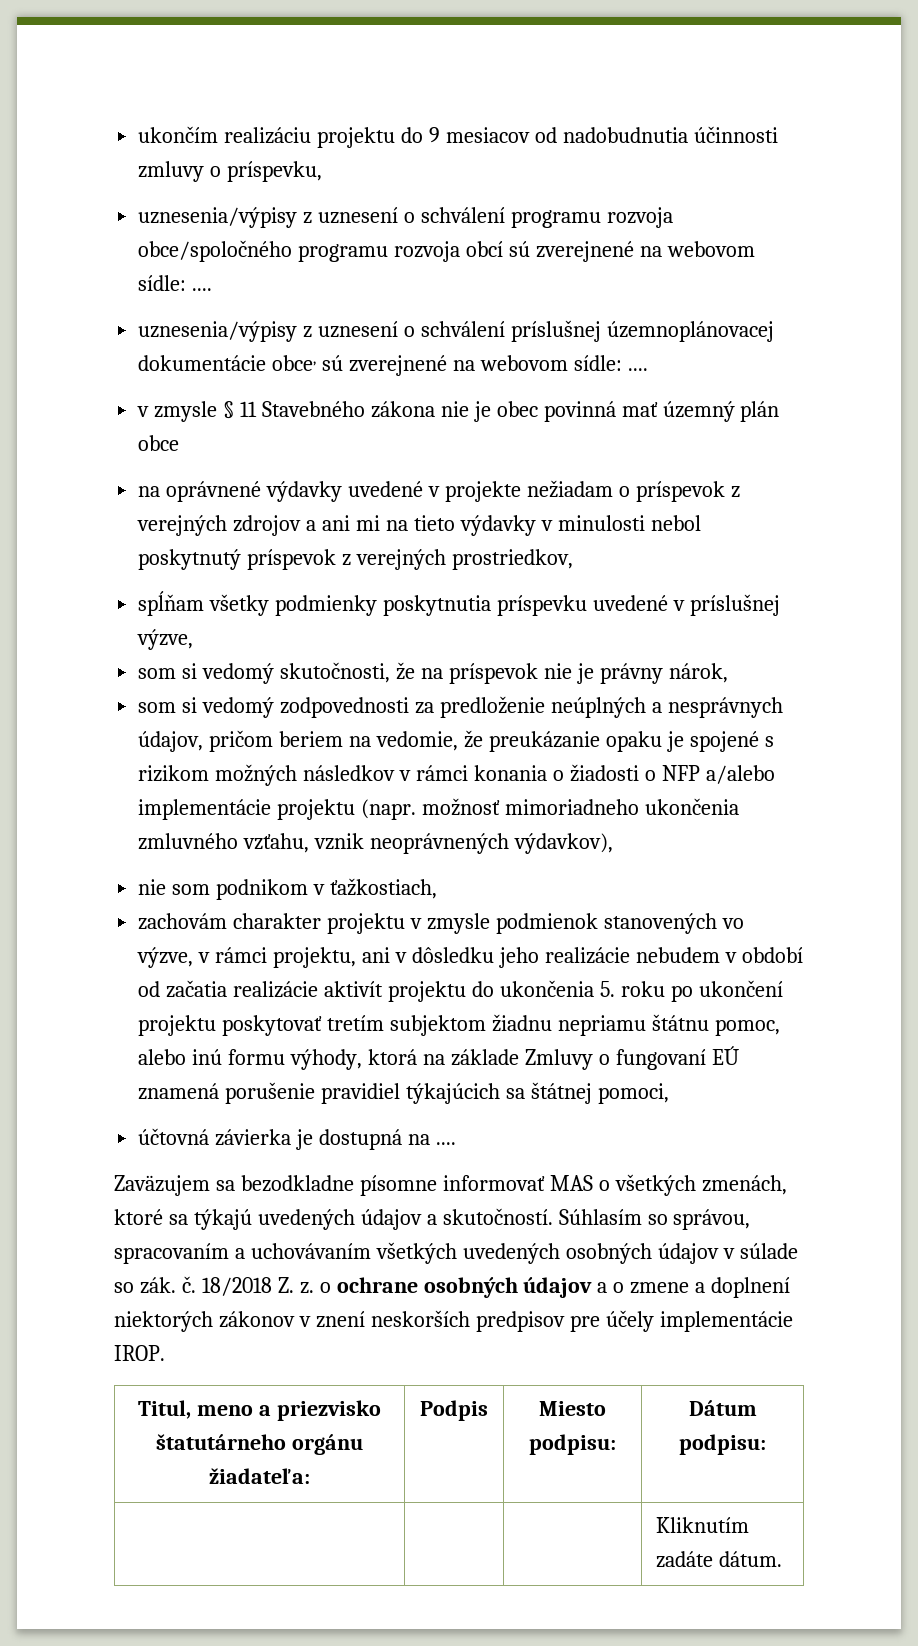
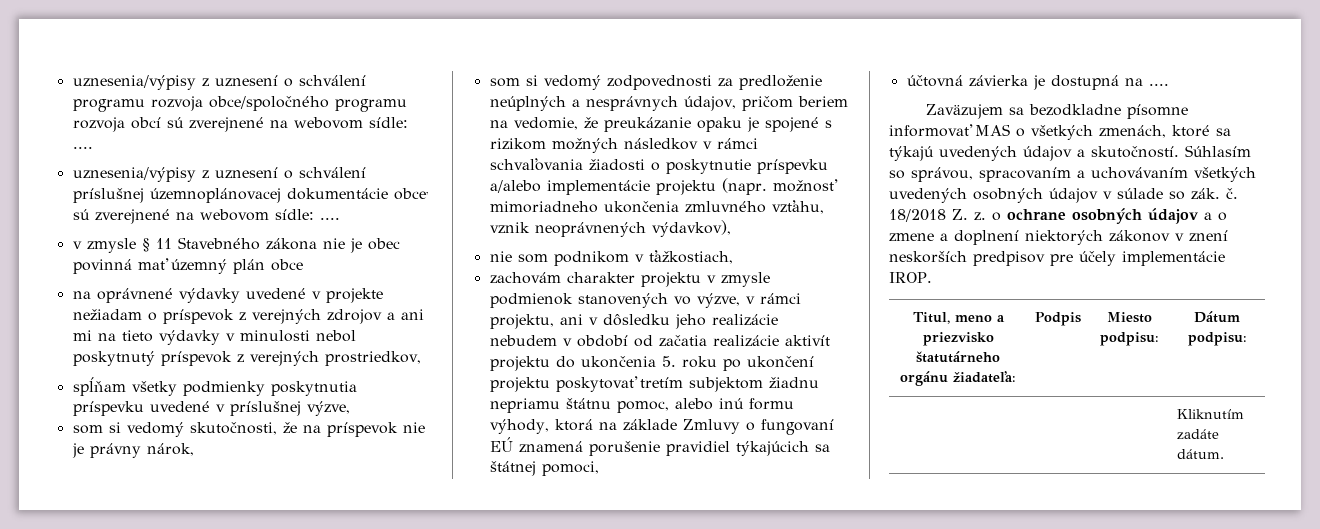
- ukončím realizáciu projektu do 9 mesiacov od nadobudnutia účinnosti zmluvy o príspevku,
- som si vedomý zodpovednosti za predloženie neúplných a nesprávnych údajov, pričom beriem na vedomie, že preukázanie opaku je spojené s rizikom možných následkov v rámci konania o žiadosti o NFP a/alebo implementácie projektu (napr. možnosť mimoriadneho ukončenia zmluvného vzťahu, vznik neoprávnených výdavkov),
+ som si vedomý zodpovednosti za predloženie neúplných a nesprávnych údajov, pričom beriem na vedomie, že preukázanie opaku je spojené s rizikom možných následkov v rámci schvaľovania žiadosti o poskytnutie príspevku a/alebo implementácie projektu (napr. možnosť mimoriadneho ukončenia zmluvného vzťahu, vznik neoprávnených výdavkov),

